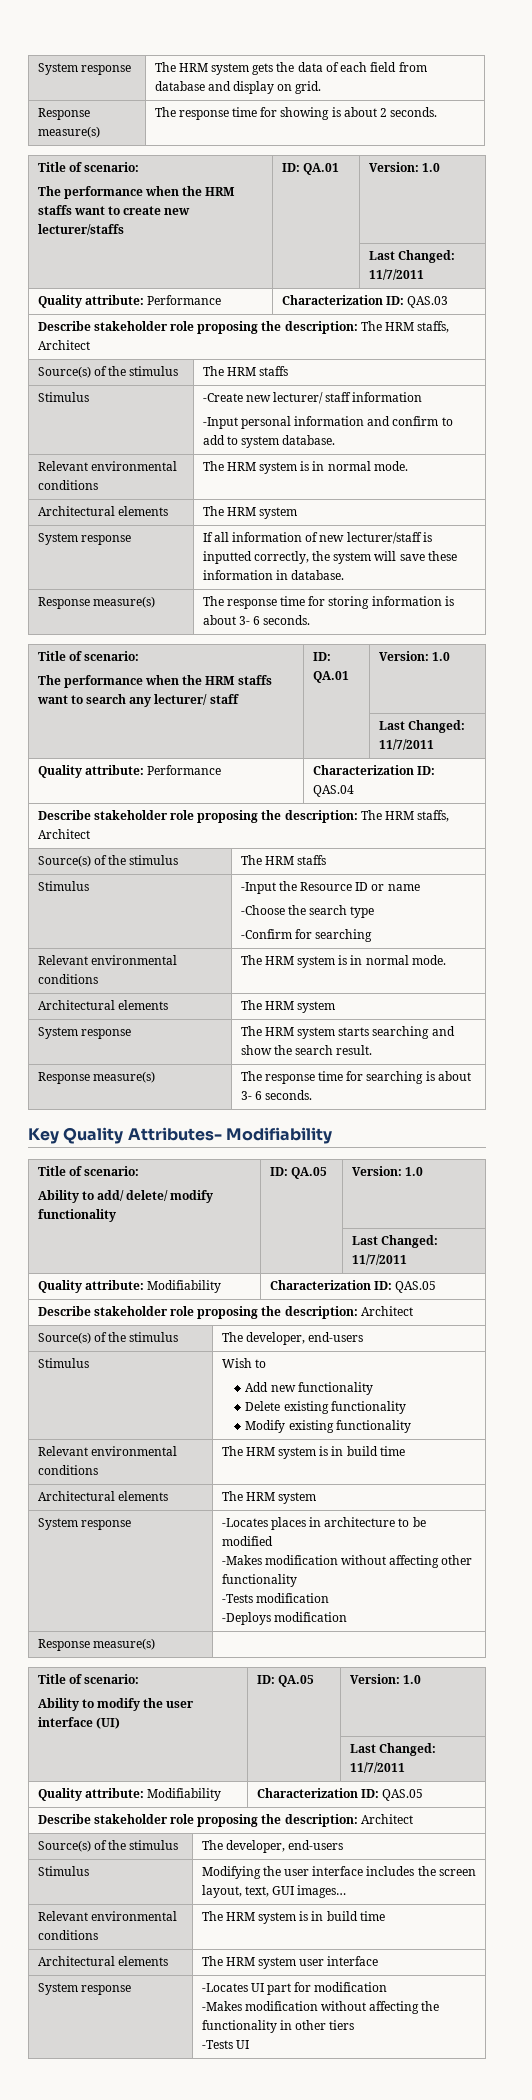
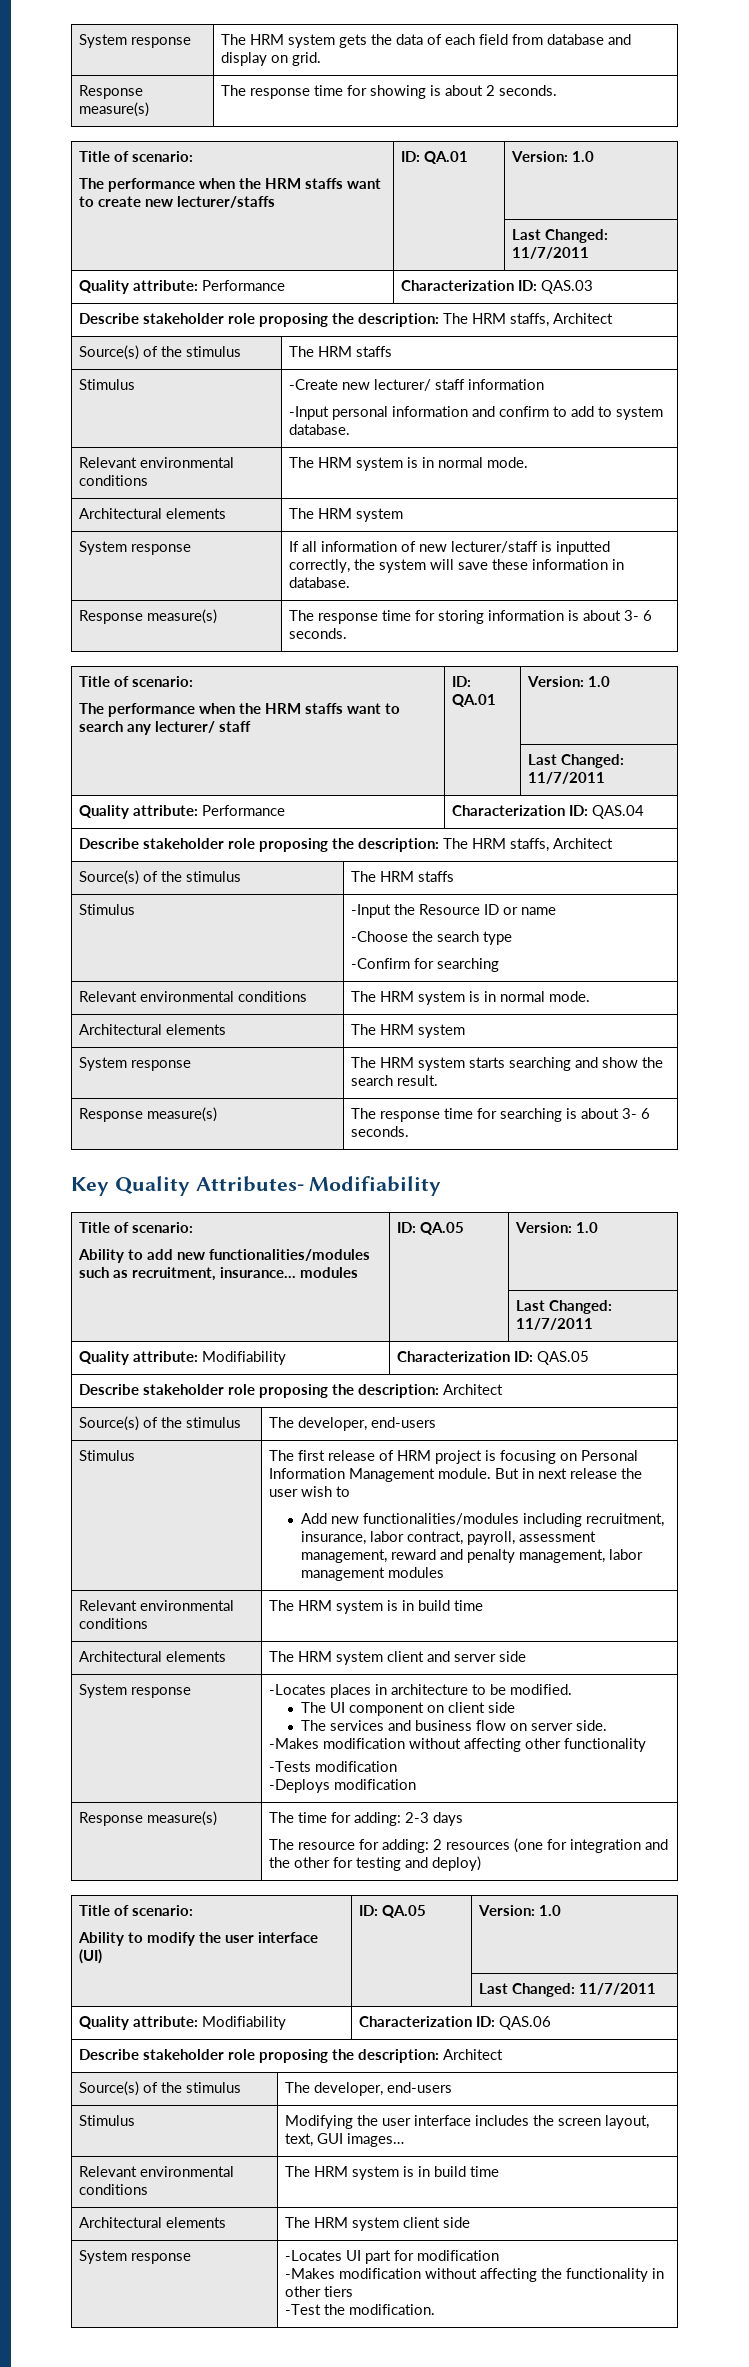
  Key Quality Attributes- Modifiability
  Title of scenario:
- Ability to add/ delete/ modify functionality | ID: QA.05 | Version: 1.0
+ Ability to add new functionalities/modules such as recruitment, insurance… modules | ID: QA.05 | Version: 1.0
- Stimulus | Wish to
- Add new functionality
- Delete existing functionality
- Modify existing functionality
+ Stimulus | The first release of HRM project is focusing on Personal Information Management module. But in next release the user wish to
+ Add new functionalities/modules including recruitment, insurance, labor contract, payroll, assessment management, reward and penalty management, labor management modules
  Relevant environmental conditions | The HRM system is in build time
- Architectural elements | The HRM system
+ Architectural elements | The HRM system client and server side
- System response | -Locates places in architecture to be modified
+ System response | -Locates places in architecture to be modified.
+ The UI component on client side
+ The services and business flow on server side.
  -Makes modification without affecting other functionality
  -Tests modification
  -Deploys modification
- Response measure(s) |
+ Response measure(s) | The time for adding: 2-3 days
+ The resource for adding: 2 resources (one for integration and the other for testing and deploy)
  Title of scenario:
  Ability to modify the user interface (UI) | ID: QA.05 | Version: 1.0
  | | Last Changed: 11/7/2011
- Quality attribute: Modifiability | Characterization ID: QAS.05
+ Quality attribute: Modifiability | Characterization ID: QAS.06
- Architectural elements | The HRM system user interface
+ Architectural elements | The HRM system client side
  System response | -Locates UI part for modification
  -Makes modification without affecting the functionality in other tiers
- -Tests UI
+ -Test the modification.

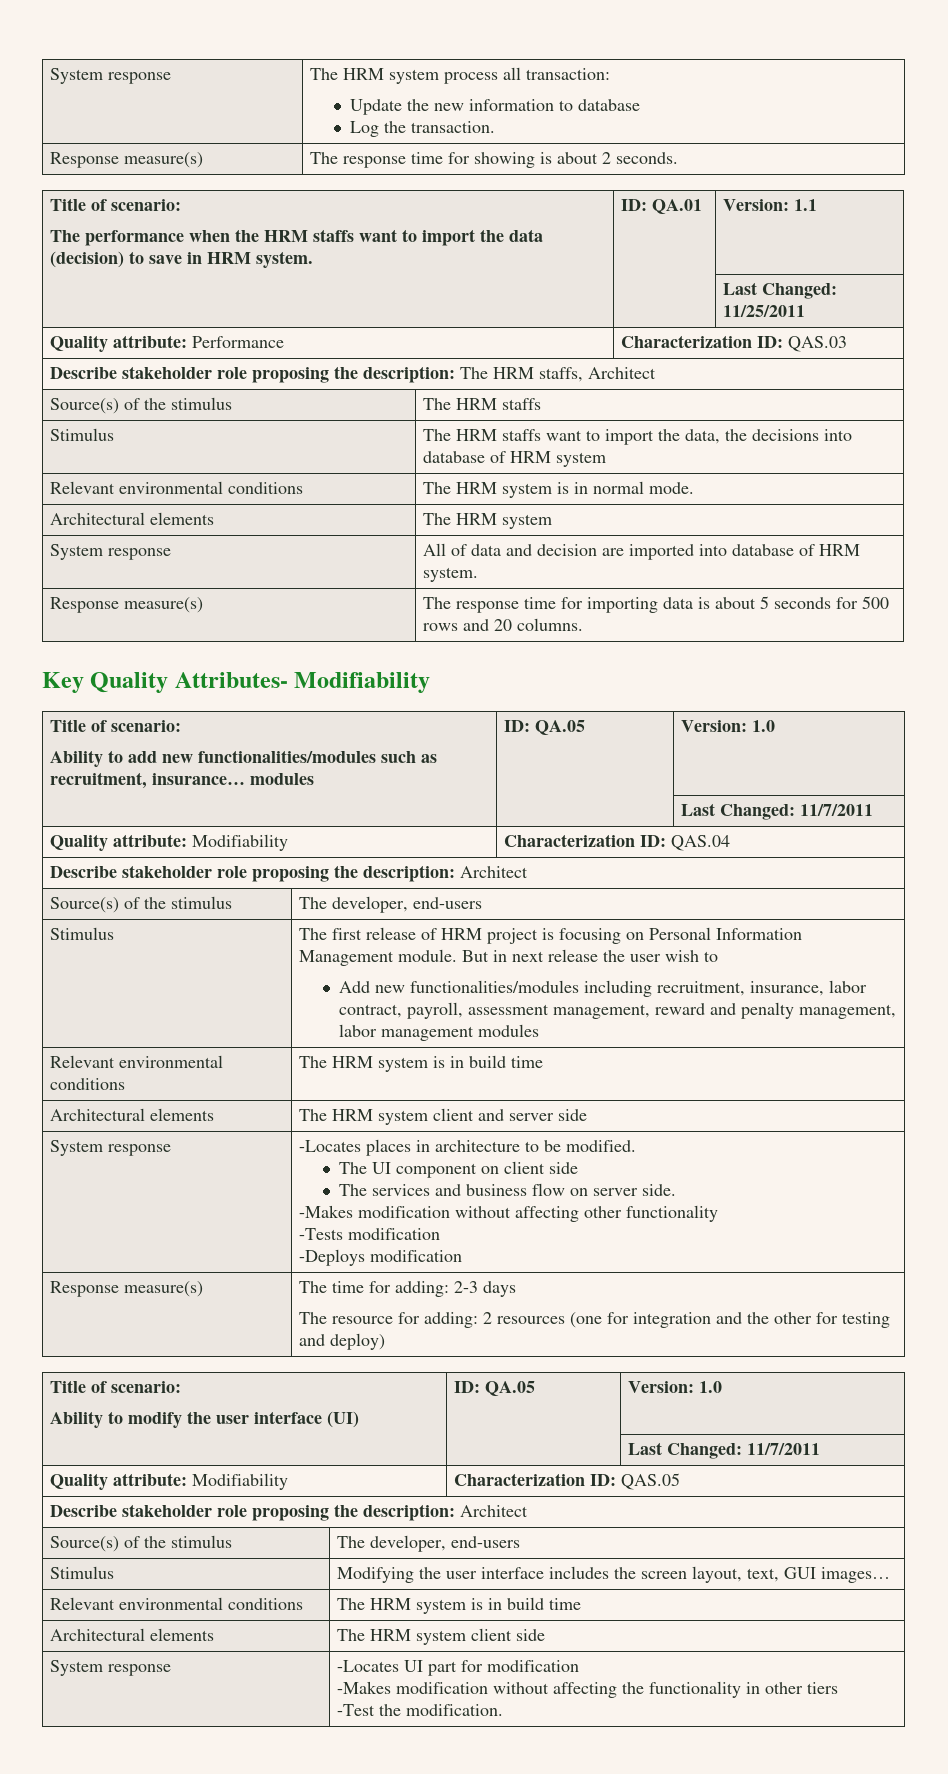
- System response | The HRM system gets the data of each field from database and display on grid.
+ System response | The HRM system process all transaction:
+ Update the new information to database
+ Log the transaction.
  Response measure(s) | The response time for showing is about 2 seconds.
  Title of scenario:
- The performance when the HRM staffs want to create new lecturer/staffs | ID: QA.01 | Version: 1.0
- | | Last Changed: 11/7/2011
+ The performance when the HRM staffs want to import the data (decision) to save in HRM system. | ID: QA.01 | Version: 1.1
+ | | Last Changed: 11/25/2011
- Stimulus | -Create new lecturer/ staff information
- -Input personal information and confirm to add to system database.
+ Stimulus | The HRM staffs want to import the data, the decisions into database of HRM system
- System response | If all information of new lecturer/staff is inputted correctly, the system will save these information in database.
- Response measure(s) | The response time for storing information is about 3- 6 seconds.
- Title of scenario:
- The performance when the HRM staffs want to search any lecturer/ staff | ID: QA.01 | Version: 1.0
- | | Last Changed: 11/7/2011
- Quality attribute: Performance | Characterization ID: QAS.04
- Describe stakeholder role proposing the description: The HRM staffs, Architect
- Source(s) of the stimulus | The HRM staffs
- Stimulus | -Input the Resource ID or name
- -Choose the search type
- -Confirm for searching
- Relevant environmental conditions | The HRM system is in normal mode.
- Architectural elements | The HRM system
- System response | The HRM system starts searching and show the search result.
- Response measure(s) | The response time for searching is about 3- 6 seconds.
+ System response | All of data and decision are imported into database of HRM system.
+ Response measure(s) | The response time for importing data is about 5 seconds for 500 rows and 20 columns.
- Quality attribute: Modifiability | Characterization ID: QAS.05
+ Quality attribute: Modifiability | Characterization ID: QAS.04
- Quality attribute: Modifiability | Characterization ID: QAS.06
+ Quality attribute: Modifiability | Characterization ID: QAS.05

